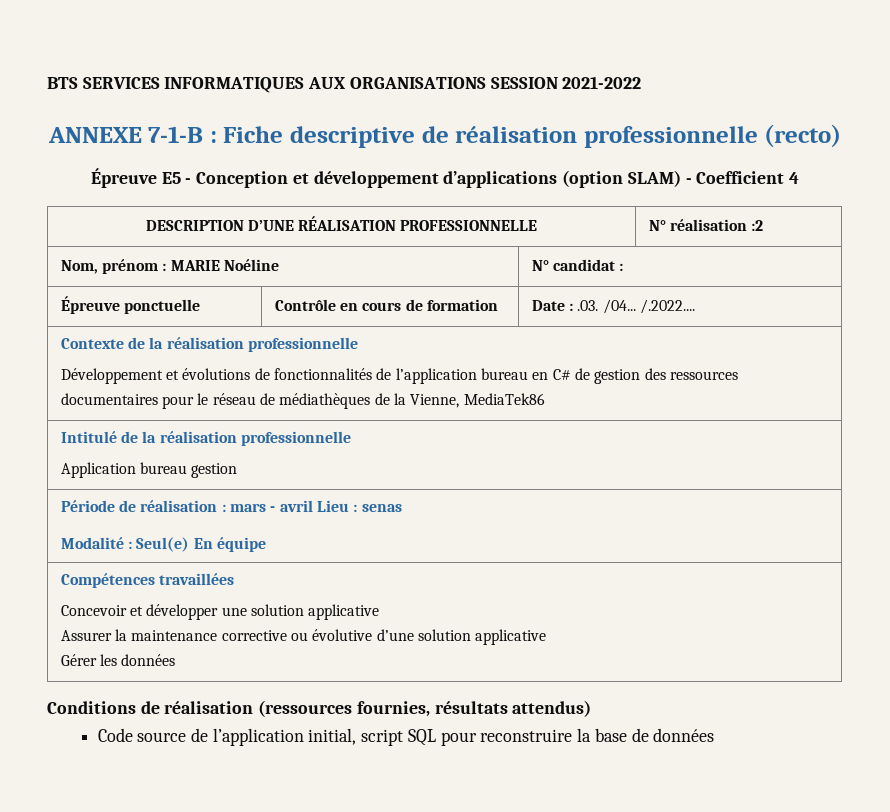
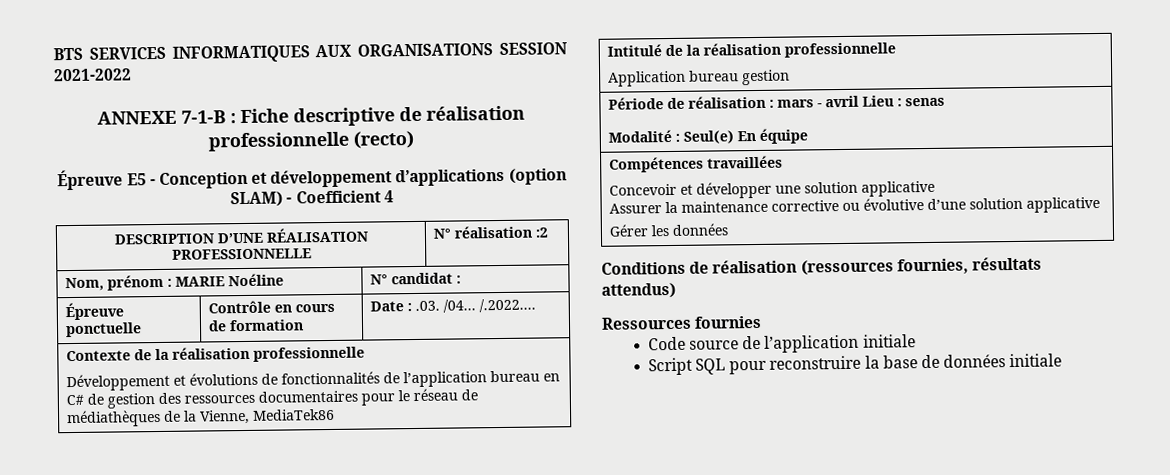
+ Ressources fournies
- Code source de l’application initial, script SQL pour reconstruire la base de données
+ Code source de l’application initiale
+ Script SQL pour reconstruire la base de données initiale

